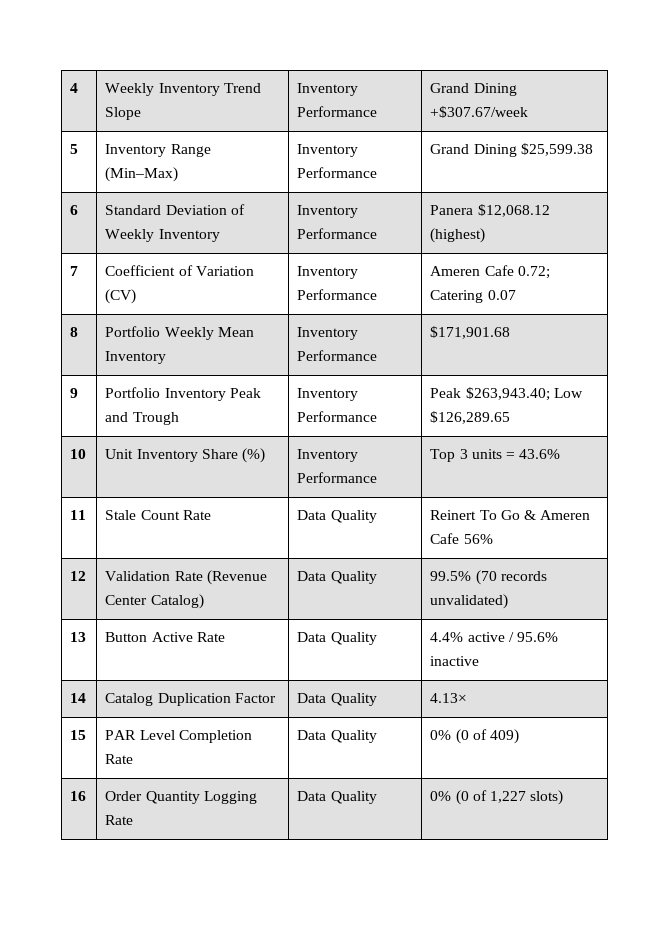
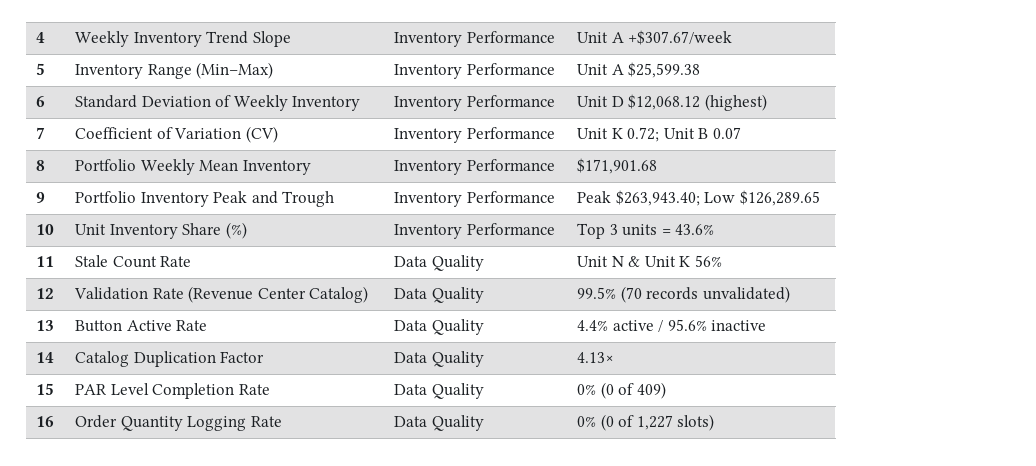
- 4 | Weekly Inventory Trend Slope | Inventory Performance | Grand Dining +$307.67/week
+ 4 | Weekly Inventory Trend Slope | Inventory Performance | Unit A +$307.67/week
- 5 | Inventory Range (Min–Max) | Inventory Performance | Grand Dining $25,599.38
+ 5 | Inventory Range (Min–Max) | Inventory Performance | Unit A $25,599.38
- 6 | Standard Deviation of Weekly Inventory | Inventory Performance | Panera $12,068.12 (highest)
+ 6 | Standard Deviation of Weekly Inventory | Inventory Performance | Unit D $12,068.12 (highest)
- 7 | Coefficient of Variation (CV) | Inventory Performance | Ameren Cafe 0.72; Catering 0.07
+ 7 | Coefficient of Variation (CV) | Inventory Performance | Unit K 0.72; Unit B 0.07
- 11 | Stale Count Rate | Data Quality | Reinert To Go & Ameren Cafe 56%
+ 11 | Stale Count Rate | Data Quality | Unit N & Unit K 56%

